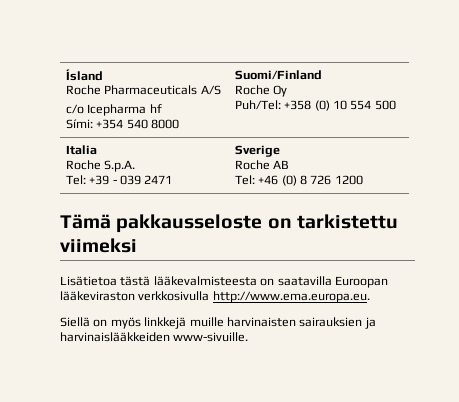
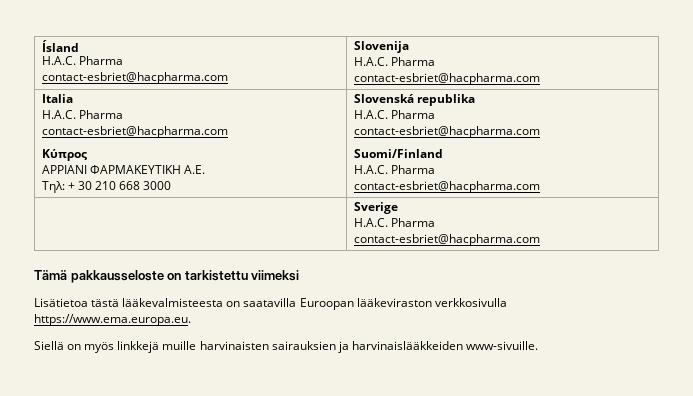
  Ísland
- Roche Pharmaceuticals A/S
- c/o Icepharma hf
- Sími: +354 540 8000 | Suomi/Finland
- Roche Oy
- Puh/Tel: +358 (0) 10 554 500
+ H.A.C. Pharma
+ contact-esbriet@hacpharma.com | Slovenija
+ H.A.C. Pharma
+ contact-esbriet@hacpharma.com
  Italia
- Roche S.p.A.
- Tel: +39 - 039 2471 | Sverige
- Roche AB
- Tel: +46 (0) 8 726 1200
+ H.A.C. Pharma
+ contact-esbriet@hacpharma.com
+ Kύπρος
+ ΑΡΡΙΑΝΙ ΦΑΡΜΑΚΕΥΤΙΚΗ Α.Ε.
+ Τηλ: + 30 210 668 3000 | Slovenská republika
+ H.A.C. Pharma
+ contact-esbriet@hacpharma.com
+ Suomi/Finland
+ H.A.C. Pharma
+ contact-esbriet@hacpharma.com
+ | Sverige
+ H.A.C. Pharma
+ contact-esbriet@hacpharma.com
- Lisätietoa tästä lääkevalmisteesta on saatavilla Euroopan lääkeviraston verkkosivulla http://www.ema.europa.eu.
+ Lisätietoa tästä lääkevalmisteesta on saatavilla Euroopan lääkeviraston verkkosivulla https://www.ema.europa.eu.

